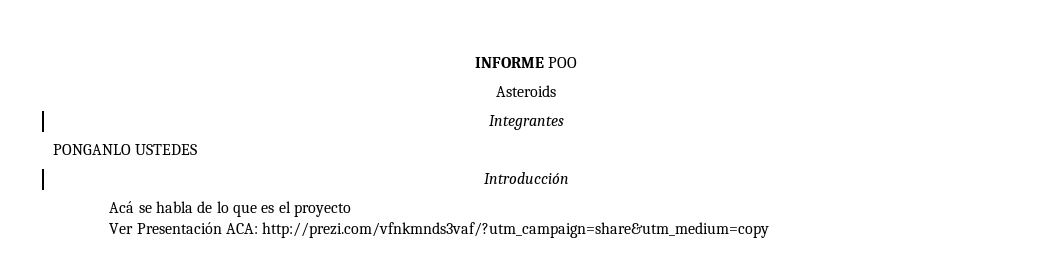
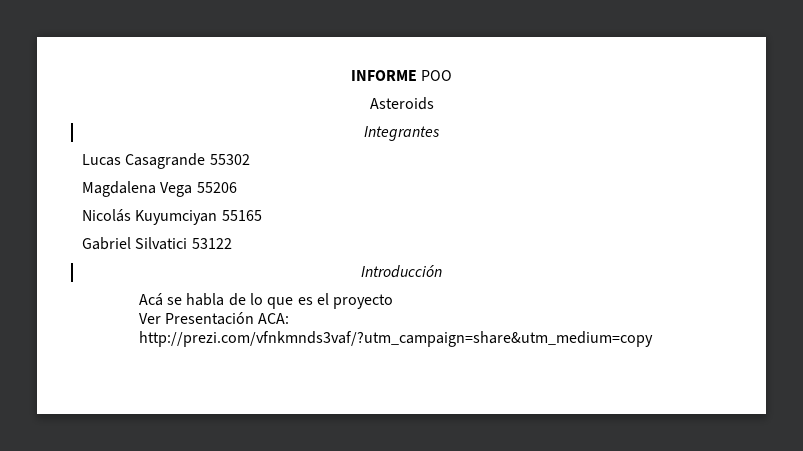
- PONGANLO USTEDES
+ Lucas Casagrande 55302
+ Magdalena Vega 55206
+ Nicolás Kuyumciyan 55165
+ Gabriel Silvatici 53122

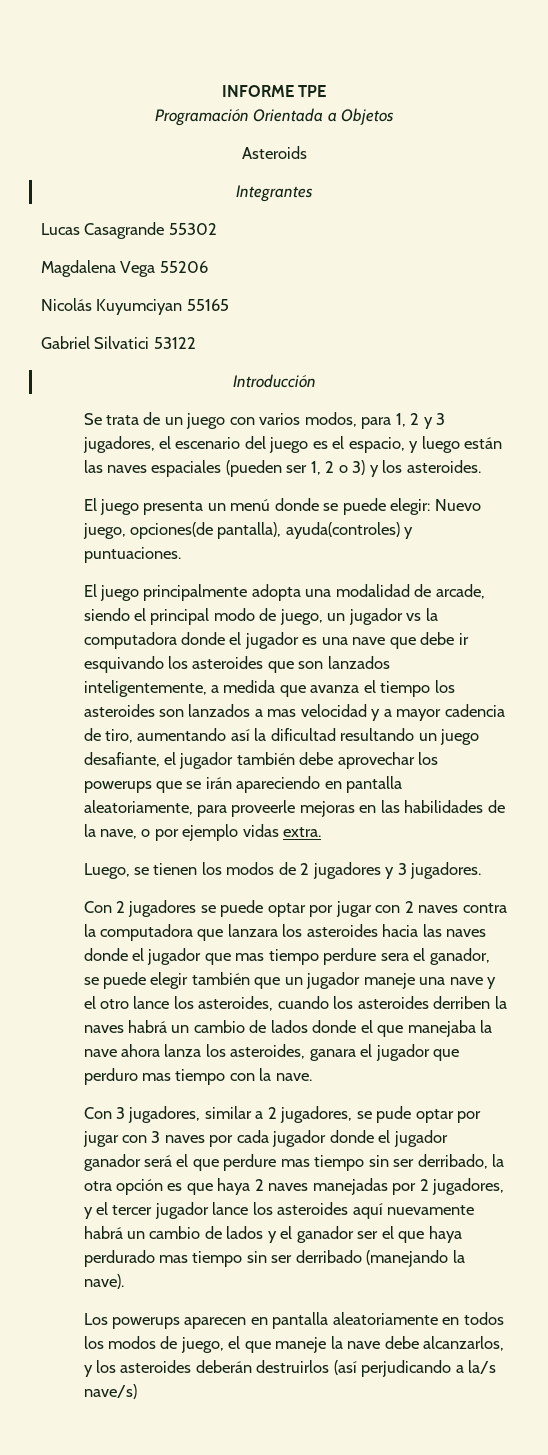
- INFORME POO
+ INFORME TPE
+ Programación Orientada a Objetos
- Acá se habla de lo que es el proyecto
- Ver Presentación ACA: http://prezi.com/vfnkmnds3vaf/?utm_campaign=share&utm_medium=copy
+ Se trata de un juego con varios modos, para 1, 2 y 3 jugadores, el escenario del juego es el espacio, y luego están las naves espaciales (pueden ser 1, 2 o 3) y los asteroides.
+ El juego presenta un menú donde se puede elegir: Nuevo juego, opciones(de pantalla), ayuda(controles) y puntuaciones.
+ El juego principalmente adopta una modalidad de arcade, siendo el principal modo de juego, un jugador vs la computadora donde el jugador es una nave que debe ir esquivando los asteroides que son lanzados inteligentemente, a medida que avanza el tiempo los asteroides son lanzados a mas velocidad y a mayor cadencia de tiro, aumentando así la dificultad resultando un juego desafiante, el jugador también debe aprovechar los powerups que se irán apareciendo en pantalla aleatoriamente, para proveerle mejoras en las habilidades de la nave, o por ejemplo vidas extra.
+ Luego, se tienen los modos de 2 jugadores y 3 jugadores.
+ Con 2 jugadores se puede optar por jugar con 2 naves contra la computadora que lanzara los asteroides hacia las naves donde el jugador que mas tiempo perdure sera el ganador, se puede elegir también que un jugador maneje una nave y el otro lance los asteroides, cuando los asteroides derriben la naves habrá un cambio de lados donde el que manejaba la nave ahora lanza los asteroides, ganara el jugador que perduro mas tiempo con la nave.
+ Con 3 jugadores, similar a 2 jugadores, se pude optar por jugar con 3 naves por cada jugador donde el jugador ganador será el que perdure mas tiempo sin ser derribado, la otra opción es que haya 2 naves manejadas por 2 jugadores, y el tercer jugador lance los asteroides aquí nuevamente habrá un cambio de lados y el ganador ser el que haya perdurado mas tiempo sin ser derribado (manejando la nave).
+ Los powerups aparecen en pantalla aleatoriamente en todos los modos de juego, el que maneje la nave debe alcanzarlos, y los asteroides deberán destruirlos (así perjudicando a la/s nave/s)

